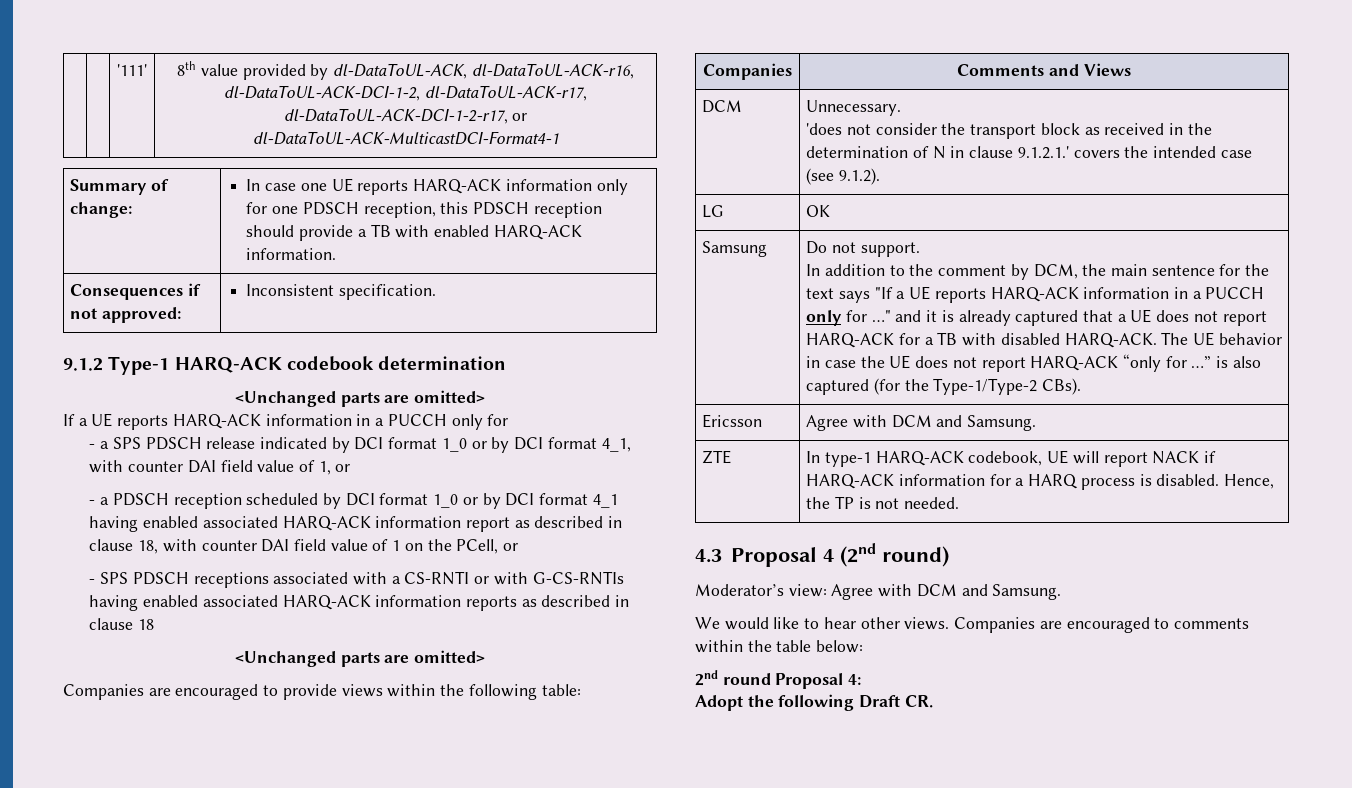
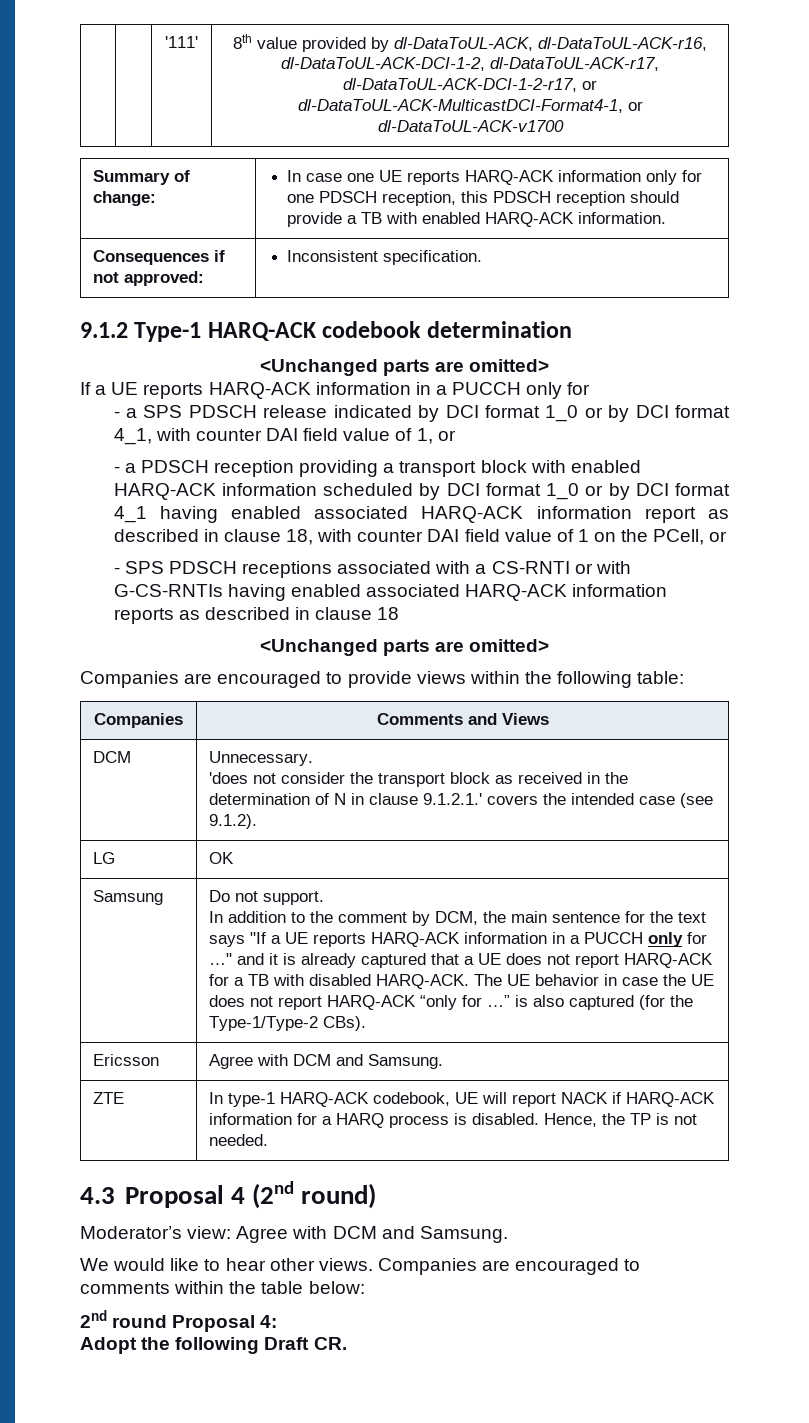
- | | '111' | 8th value provided by dl-DataToUL-ACK, dl-DataToUL-ACK-r16, dl-DataToUL-ACK-DCI-1-2, dl-DataToUL-ACK-r17, dl-DataToUL-ACK-DCI-1-2-r17, or dl-DataToUL-ACK-MulticastDCI-Format4-1
+ | | '111' | 8th value provided by dl-DataToUL-ACK, dl-DataToUL-ACK-r16, dl-DataToUL-ACK-DCI-1-2, dl-DataToUL-ACK-r17, dl-DataToUL-ACK-DCI-1-2-r17, or dl-DataToUL-ACK-MulticastDCI-Format4-1, or dl-DataToUL-ACK-v1700
- - a PDSCH reception scheduled by DCI format 1_0 or by DCI format 4_1 having enabled associated HARQ-ACK information report as described in clause 18, with counter DAI field value of 1 on the PCell, or
+ - a PDSCH reception providing a transport block with enabled HARQ-ACK information scheduled by DCI format 1_0 or by DCI format 4_1 having enabled associated HARQ-ACK information report as described in clause 18, with counter DAI field value of 1 on the PCell, or

